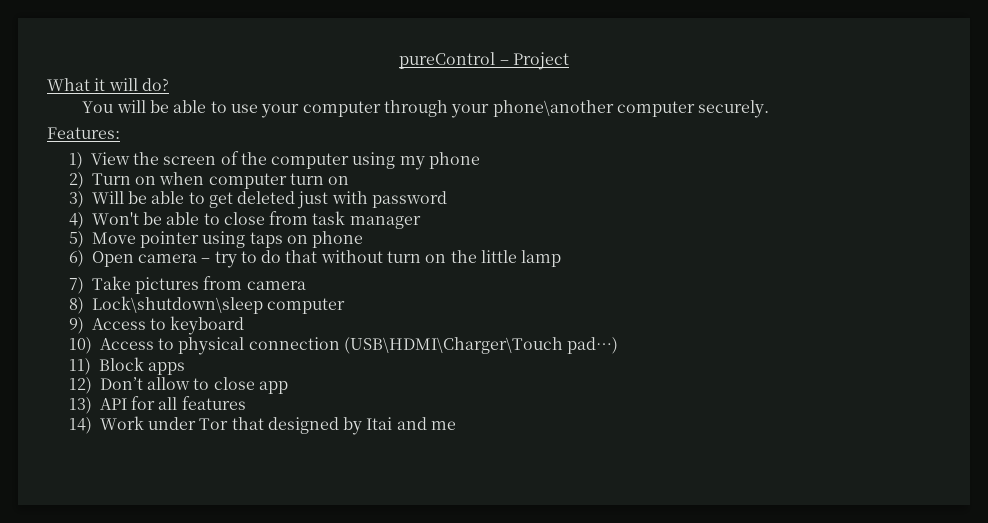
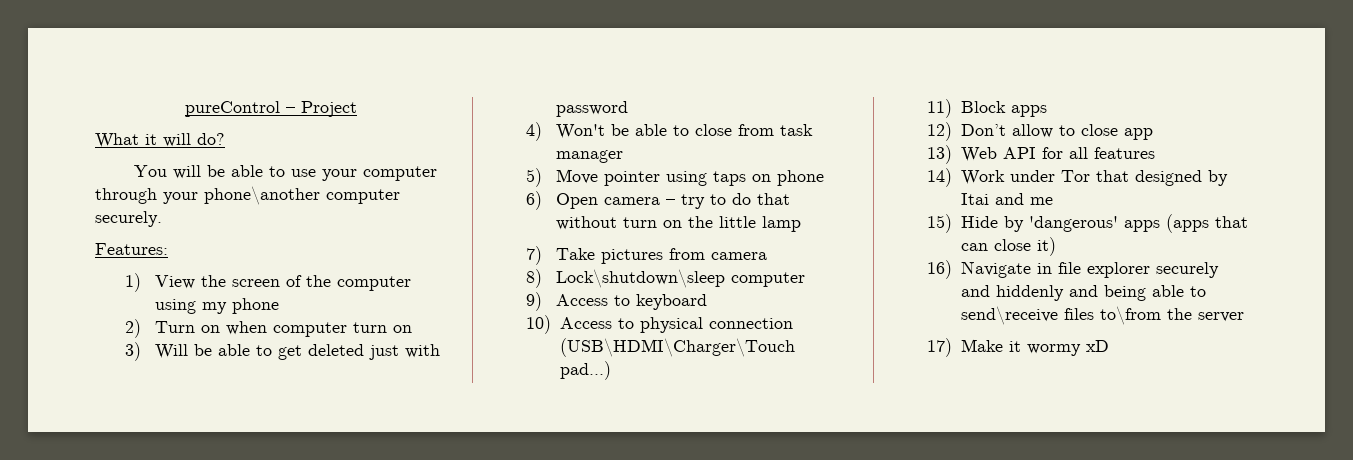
- 13) API for all features
+ 13) Web API for all features
+ 15) Hide by 'dangerous' apps (apps that can close it)
+ 16) Navigate in file explorer securely and hiddenly and being able to send\receive files to\from the server
+ 17) Make it wormy xD

